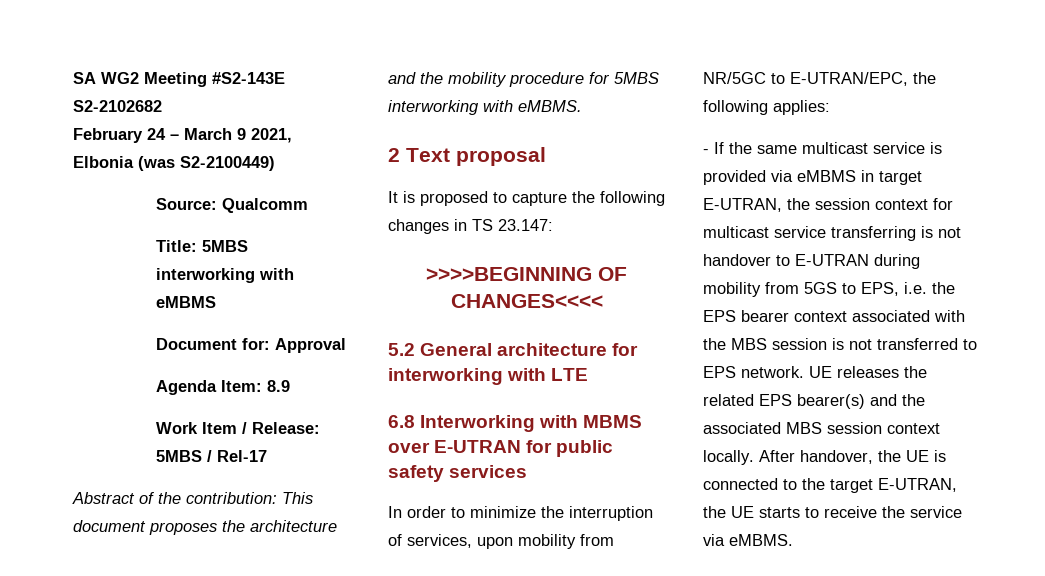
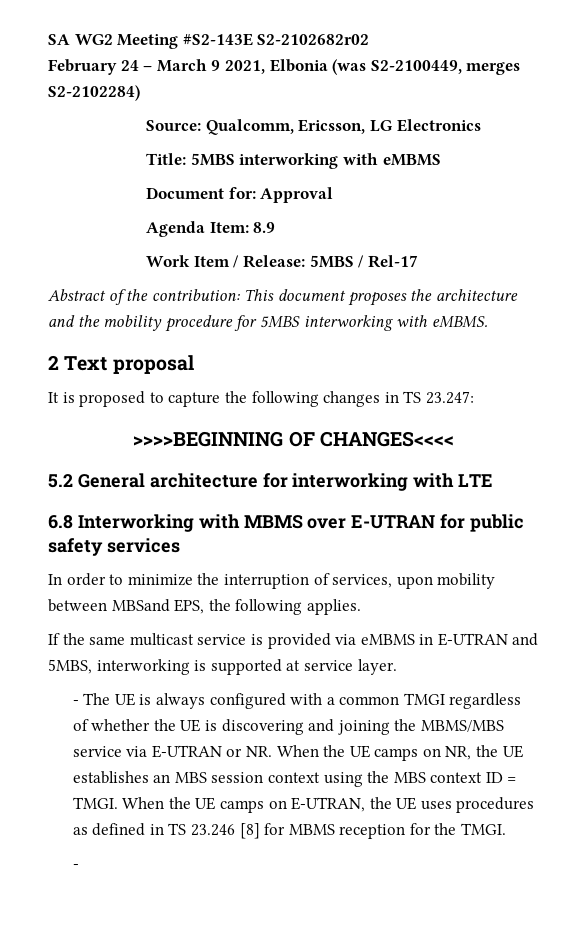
- SA WG2 Meeting #S2-143E S2-2102682
+ SA WG2 Meeting #S2-143E S2-2102682r02
- February 24 – March 9 2021, Elbonia (was S2-2100449)
- Source: Qualcomm
+ February 24 – March 9 2021, Elbonia (was S2-2100449, merges S2-2102284)
+ Source: Qualcomm, Ericsson, LG Electronics
- It is proposed to capture the following changes in TS 23.147:
+ It is proposed to capture the following changes in TS 23.247:
- In order to minimize the interruption of services, upon mobility from NR/5GC to E-UTRAN/EPC, the following applies:
- - If the same multicast service is provided via eMBMS in target E-UTRAN, the session context for multicast service transferring is not handover to E-UTRAN during mobility from 5GS to EPS, i.e. the EPS bearer context associated with the MBS session is not transferred to EPS network. UE releases the related EPS bearer(s) and the associated MBS session context locally. After handover, the UE is connected to the target E-UTRAN, the UE starts to receive the service via eMBMS.
+ In order to minimize the interruption of services, upon mobility between MBSand EPS, the following applies.
+ If the same multicast service is provided via eMBMS in E-UTRAN and 5MBS, interworking is supported at service layer.
+ - The UE is always configured with a common TMGI regardless of whether the UE is discovering and joining the MBMS/MBS service via E-UTRAN or NR. When the UE camps on NR, the UE establishes an MBS session context using the MBS context ID = TMGI. When the UE camps on E-UTRAN, the UE uses procedures as defined in TS 23.246 [8] for MBMS reception for the TMGI.
+ -

